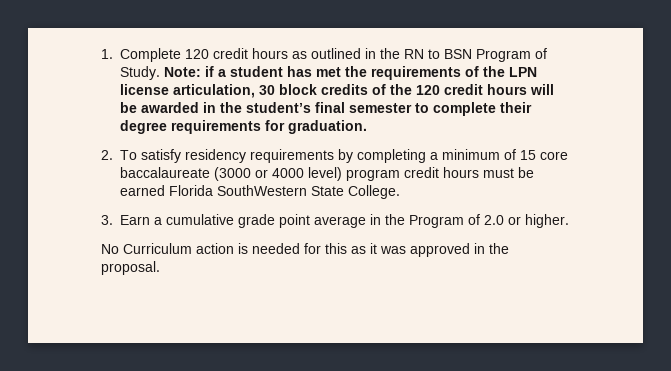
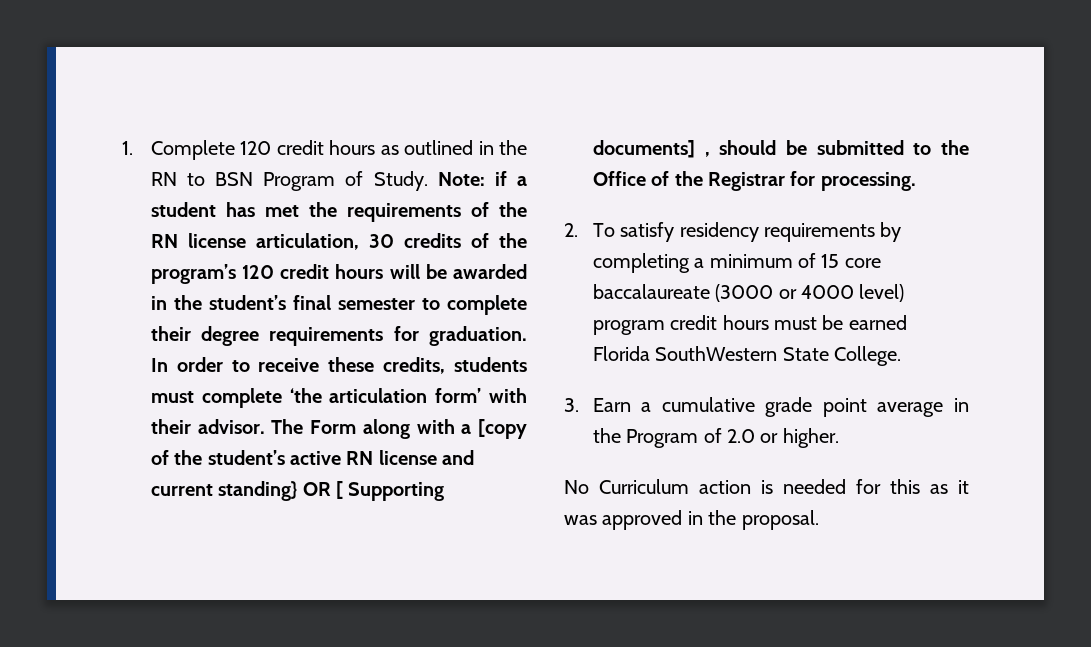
- Note: if a student has met the requirements of the LPN license articulation, 30 block credits of the 120 credit hours will be awarded in the student’s final semester to complete their degree requirements for graduation.
+ Note: if a student has met the requirements of the RN license articulation, 30 credits of the program’s 120 credit hours will be awarded in the student’s final semester to complete their degree requirements for graduation. In order to receive these credits, students must complete ‘the articulation form’ with their advisor. The Form along with a [copy of the student’s active RN license and current standing} OR [ Supporting documents] , should be submitted to the Office of the Registrar for processing.

